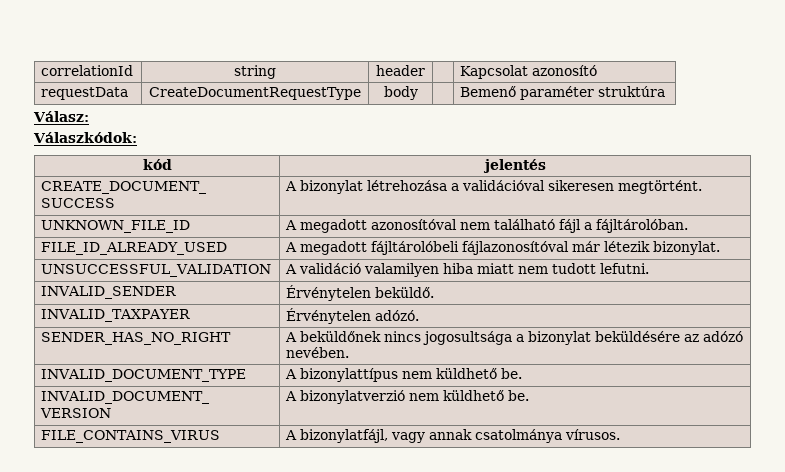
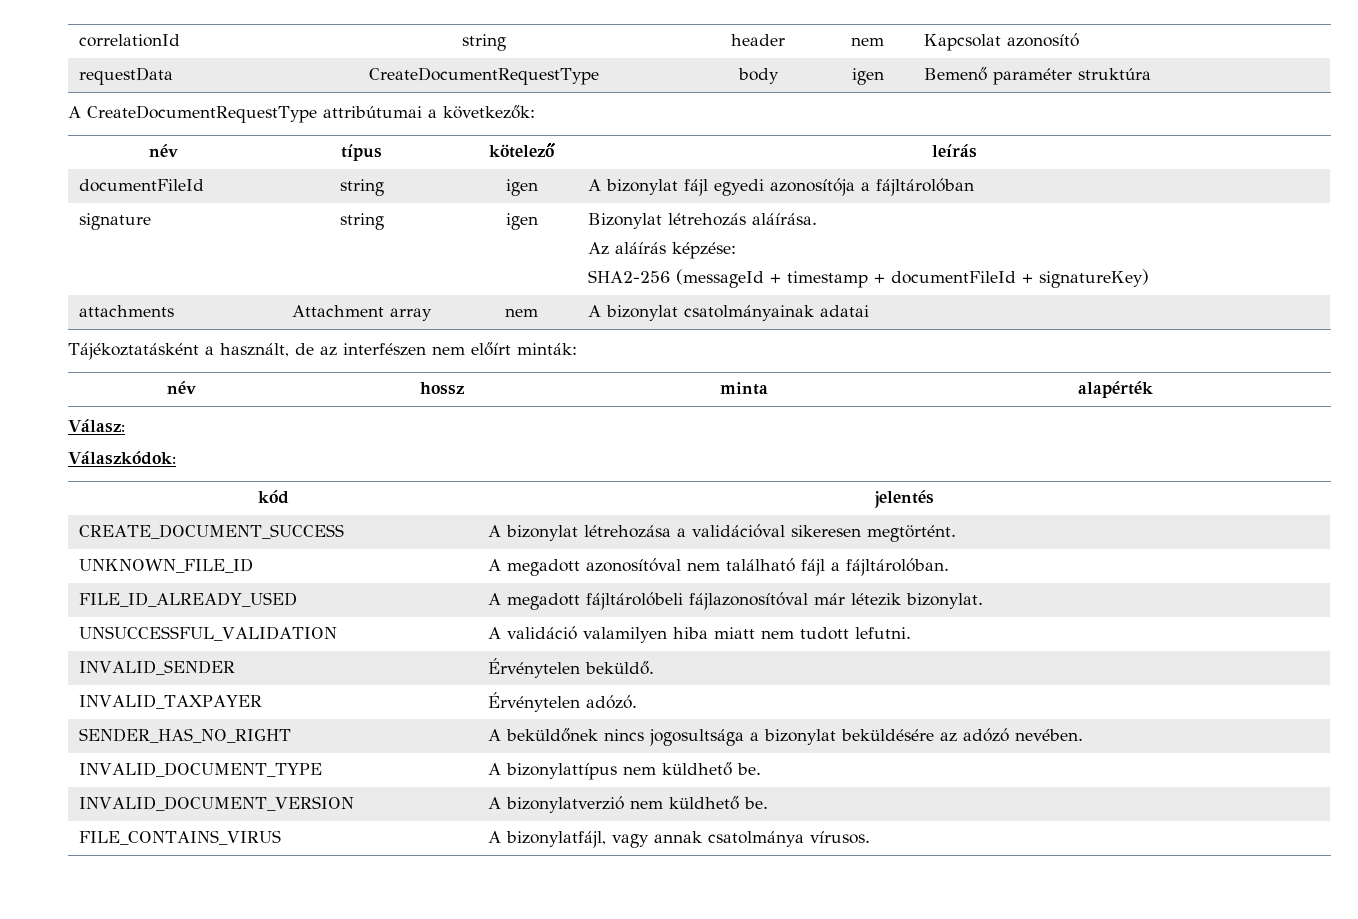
- correlationId | string | header | | Kapcsolat azonosító
+ correlationId | string | header | nem | Kapcsolat azonosító
- requestData | CreateDocumentRequestType | body | | Bemenő paraméter struktúra
+ requestData | CreateDocumentRequestType | body | igen | Bemenő paraméter struktúra
+ A CreateDocumentRequestType attribútumai a következők:
+ név | típus | kötelező | leírás
+ documentFileId | string | igen | A bizonylat fájl egyedi azonosítója a fájltárolóban
+ signature | string | igen | Bizonylat létrehozás aláírása.
+ Az aláírás képzése:
+ SHA2-256 (messageId + timestamp + documentFileId + signatureKey)
+ attachments | Attachment array | nem | A bizonylat csatolmányainak adatai
+ Tájékoztatásként a használt, de az interfészen nem előírt minták:
+ név | hossz | minta | alapérték

